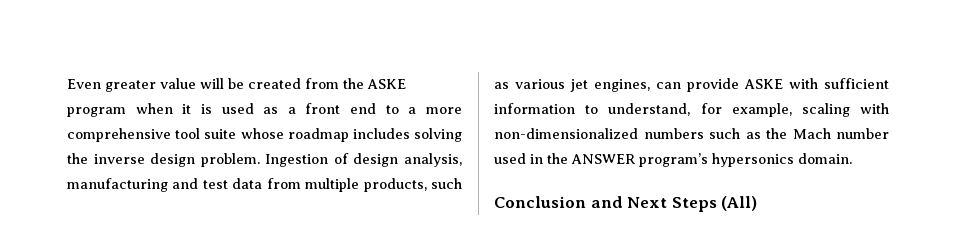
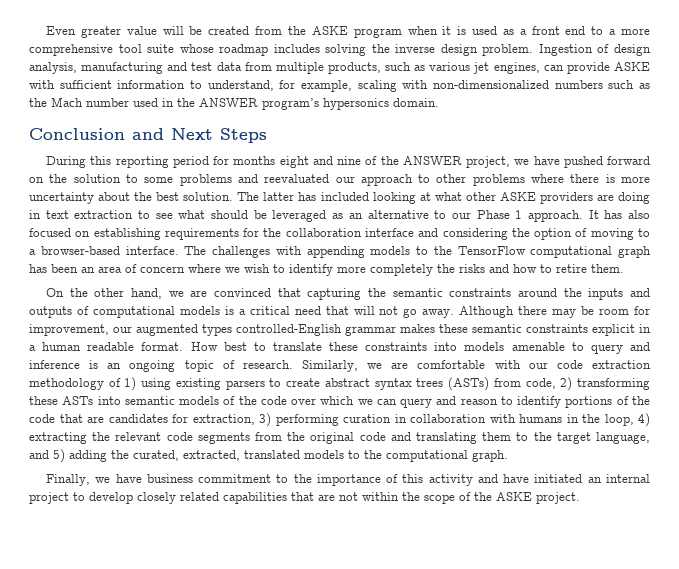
- Conclusion and Next Steps (All)
+ Conclusion and Next Steps
+ During this reporting period for months eight and nine of the ANSWER project, we have pushed forward on the solution to some problems and reevaluated our approach to other problems where there is more uncertainty about the best solution. The latter has included looking at what other ASKE providers are doing in text extraction to see what should be leveraged as an alternative to our Phase 1 approach. It has also focused on establishing requirements for the collaboration interface and considering the option of moving to a browser-based interface. The challenges with appending models to the TensorFlow computational graph has been an area of concern where we wish to identify more completely the risks and how to retire them.
+ On the other hand, we are convinced that capturing the semantic constraints around the inputs and outputs of computational models is a critical need that will not go away. Although there may be room for improvement, our augmented types controlled-English grammar makes these semantic constraints explicit in a human readable format. How best to translate these constraints into models amenable to query and inference is an ongoing topic of research. Similarly, we are comfortable with our code extraction methodology of 1) using existing parsers to create abstract syntax trees (ASTs) from code, 2) transforming these ASTs into semantic models of the code over which we can query and reason to identify portions of the code that are candidates for extraction, 3) performing curation in collaboration with humans in the loop, 4) extracting the relevant code segments from the original code and translating them to the target language, and 5) adding the curated, extracted, translated models to the computational graph.
+ Finally, we have business commitment to the importance of this activity and have initiated an internal project to develop closely related capabilities that are not within the scope of the ASKE project.

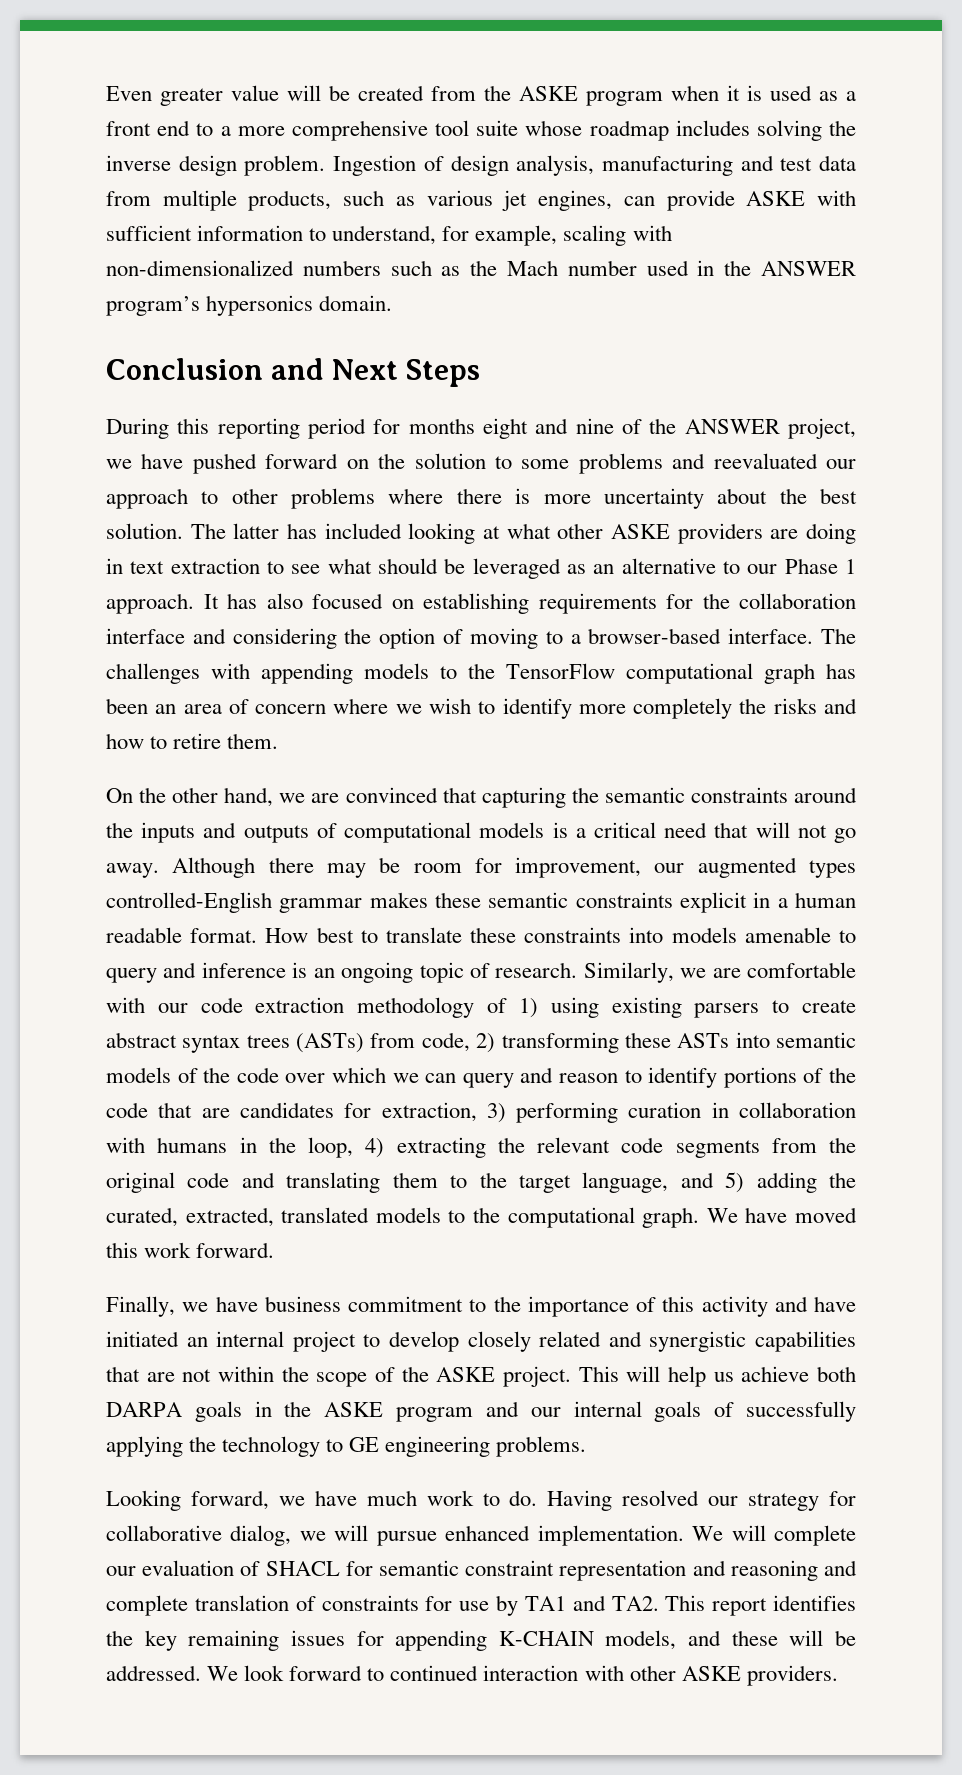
+ We have moved this work forward.
- Finally, we have business commitment to the importance of this activity and have initiated an internal project to develop closely related capabilities that are not within the scope of the ASKE project.
+ Finally, we have business commitment to the importance of this activity and have initiated an internal project to develop closely related and synergistic capabilities that are not within the scope of the ASKE project.
+ This will help us achieve both DARPA goals in the ASKE program and our internal goals of successfully applying the technology to GE engineering problems.
+ Looking forward, we have much work to do. Having resolved our strategy for collaborative dialog, we will pursue enhanced implementation. We will complete our evaluation of SHACL for semantic constraint representation and reasoning and complete translation of constraints for use by TA1 and TA2. This report identifies the key remaining issues for appending K-CHAIN models, and these will be addressed. We look forward to continued interaction with other ASKE providers.

